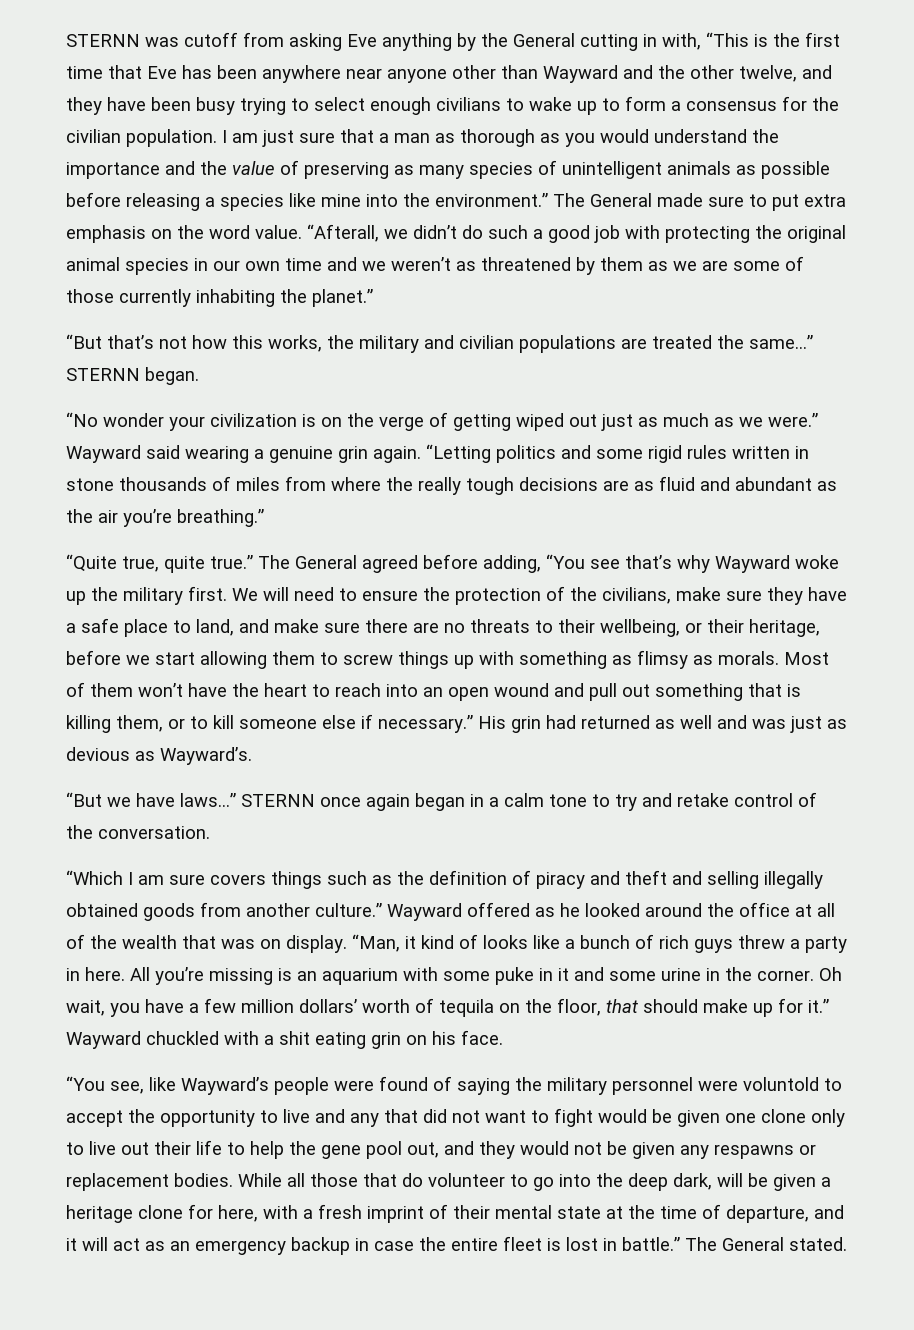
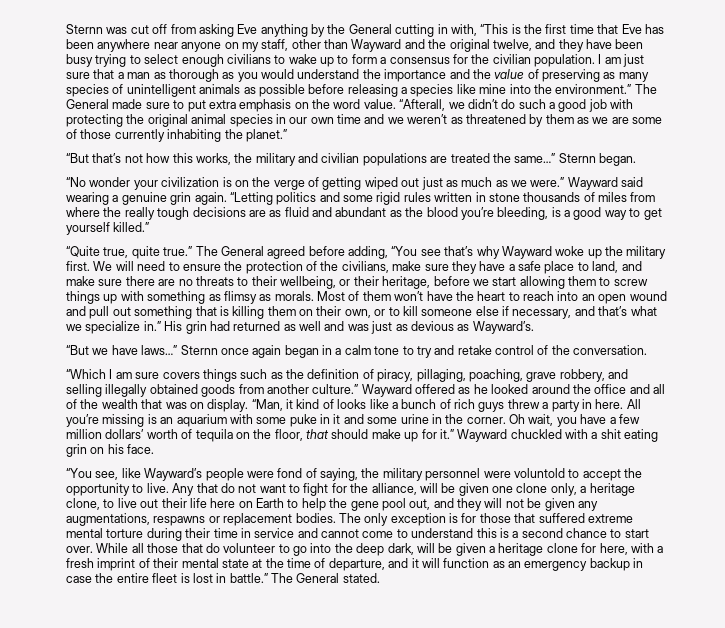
- STERNN was cutoff from asking Eve anything by the General cutting in with, “This is the first time that Eve has been anywhere near anyone other than Wayward and the other twelve, and they have been busy trying to select enough civilians to wake up to form a consensus for the civilian population.
+ Sternn was cut off from asking Eve anything by the General cutting in with, “This is the first time that Eve has been anywhere near anyone on my staff, other than Wayward and the original twelve, and they have been busy trying to select enough civilians to wake up to form a consensus for the civilian population.
- STERNN began.
+ Sternn began.
- “Letting politics and some rigid rules written in stone thousands of miles from where the really tough decisions are as fluid and abundant as the air you’re breathing.”
+ “Letting politics and some rigid rules written in stone thousands of miles from where the really tough decisions are as fluid and abundant as the blood you’re bleeding, is a good way to get yourself killed.”
- Most of them won’t have the heart to reach into an open wound and pull out something that is killing them, or to kill someone else if necessary.”
+ Most of them won’t have the heart to reach into an open wound and pull out something that is killing them on their own, or to kill someone else if necessary, and that’s what we specialize in.”
- STERNN once again began in a calm tone to try and retake control of the conversation.
+ Sternn once again began in a calm tone to try and retake control of the conversation.
- “Which I am sure covers things such as the definition of piracy and theft and selling illegally obtained goods from another culture.”
+ “Which I am sure covers things such as the definition of piracy, pillaging, poaching, grave robbery, and selling illegally obtained goods from another culture.”
- Wayward offered as he looked around the office at all of the wealth that was on display.
+ Wayward offered as he looked around the office and all of the wealth that was on display.
- “You see, like Wayward’s people were found of saying the military personnel were voluntold to accept the opportunity to live and any that did not want to fight would be given one clone only to live out their life to help the gene pool out, and they would not be given any respawns or replacement bodies.
+ “You see, like Wayward’s people were fond of saying, the military personnel were voluntold to accept the opportunity to live. Any that do not want to fight for the alliance, will be given one clone only, a heritage clone, to live out their life here on Earth to help the gene pool out, and they will not be given any augmentations, respawns or replacement bodies.
+ The only exception is for those that suffered extreme mental torture during their time in service and cannot come to understand this is a second chance to start over.
- While all those that do volunteer to go into the deep dark, will be given a heritage clone for here, with a fresh imprint of their mental state at the time of departure, and it will act as an emergency backup in case the entire fleet is lost in battle.”
+ While all those that do volunteer to go into the deep dark, will be given a heritage clone for here, with a fresh imprint of their mental state at the time of departure, and it will function as an emergency backup in case the entire fleet is lost in battle.”

